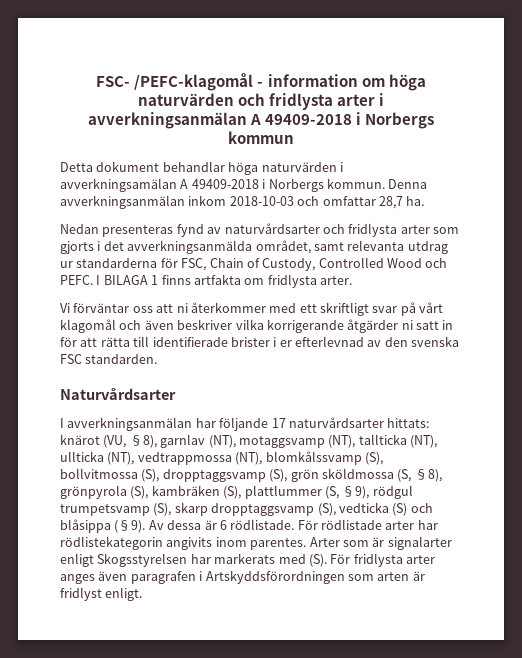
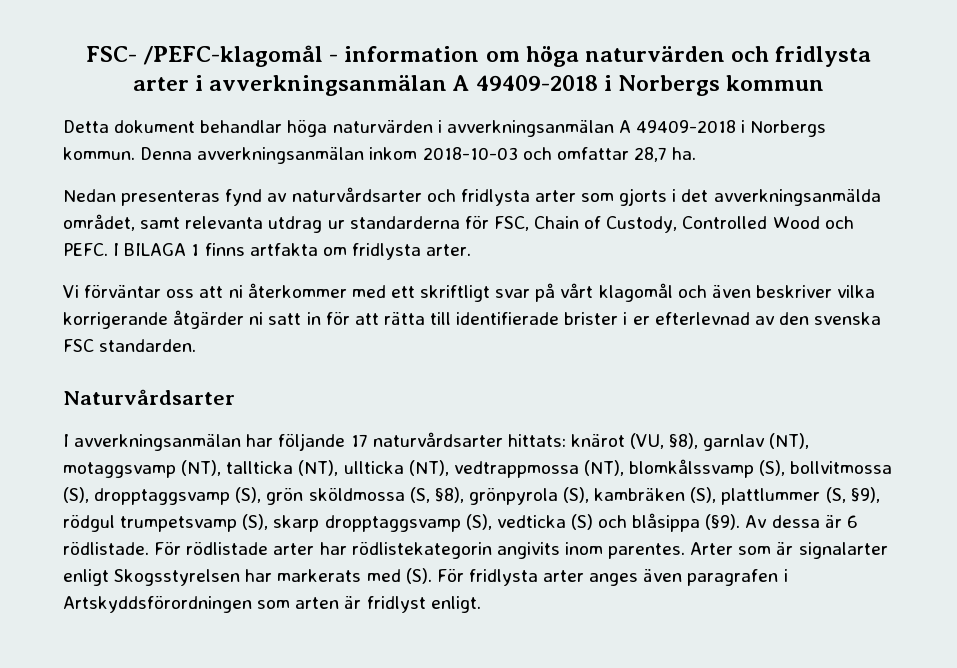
- Detta dokument behandlar höga naturvärden i avverkningsamälan A 49409-2018 i Norbergs kommun.
+ Detta dokument behandlar höga naturvärden i avverkningsanmälan A 49409-2018 i Norbergs kommun.

